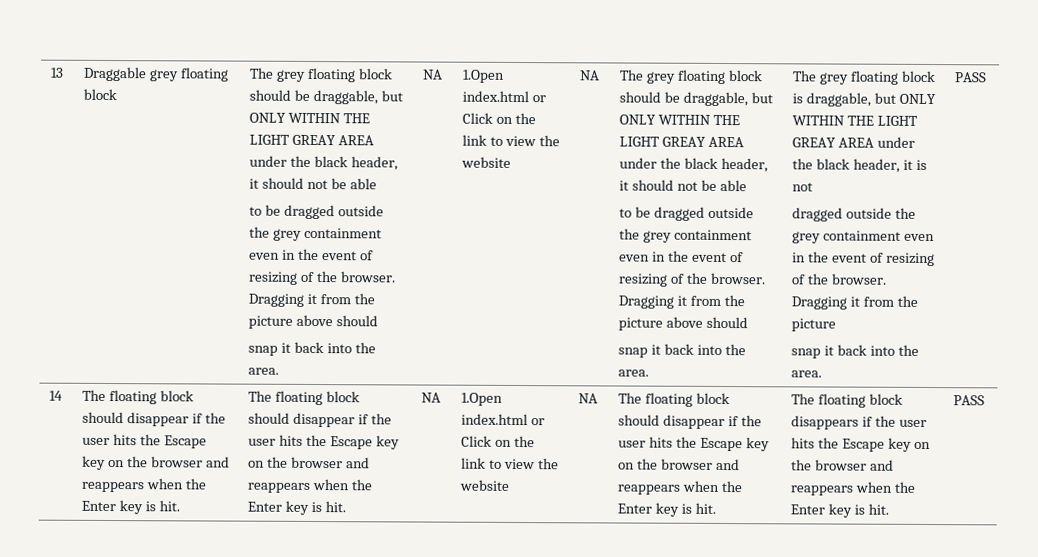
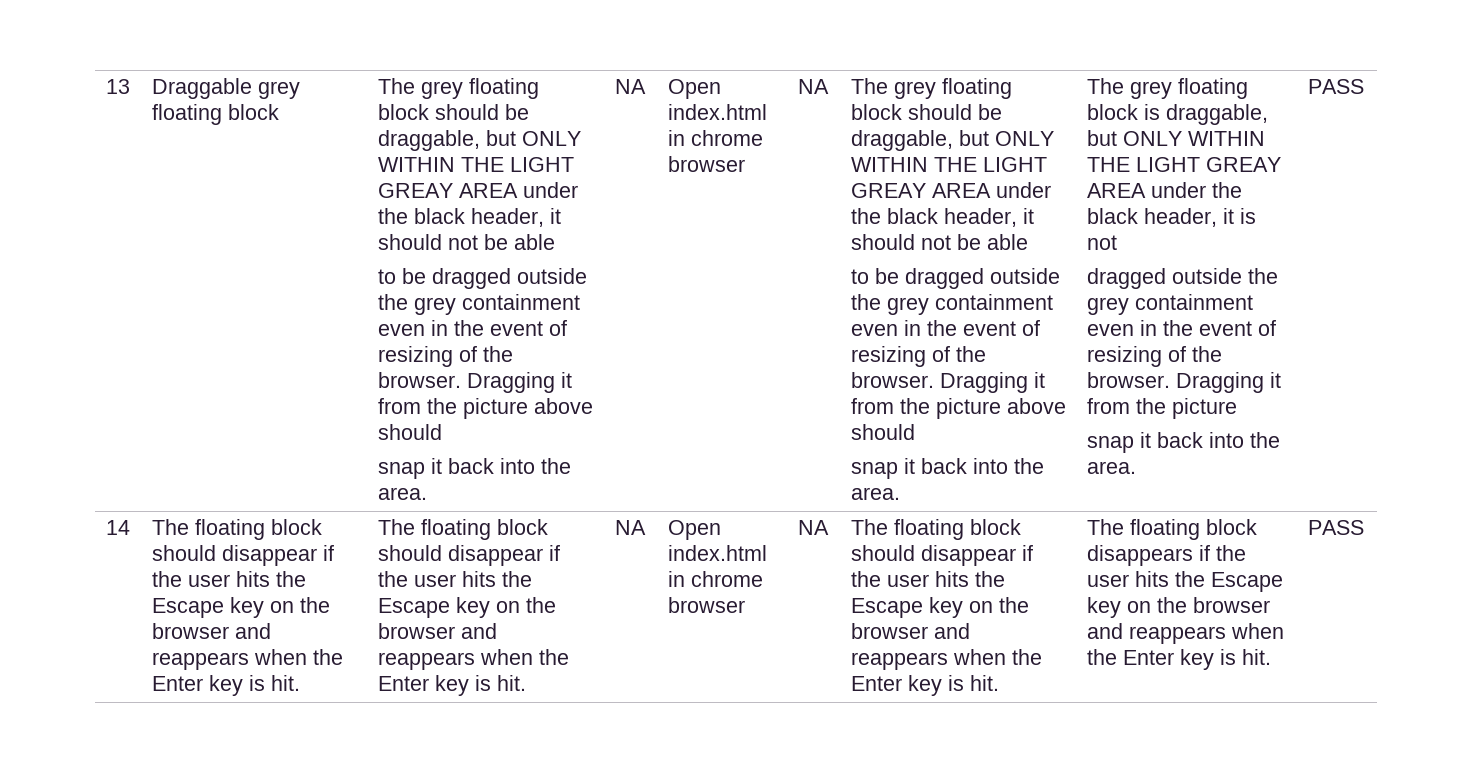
- snap it back into the area. | NA | 1.Open index.html or Click on the link to view the website
+ snap it back into the area. | NA | Open index.html in chrome browser
- The floating block should disappear if the user hits the Escape key on the browser and reappears when the Enter key is hit. | NA | 1.Open index.html or Click on the link to view the website
+ The floating block should disappear if the user hits the Escape key on the browser and reappears when the Enter key is hit. | NA | Open index.html in chrome browser

